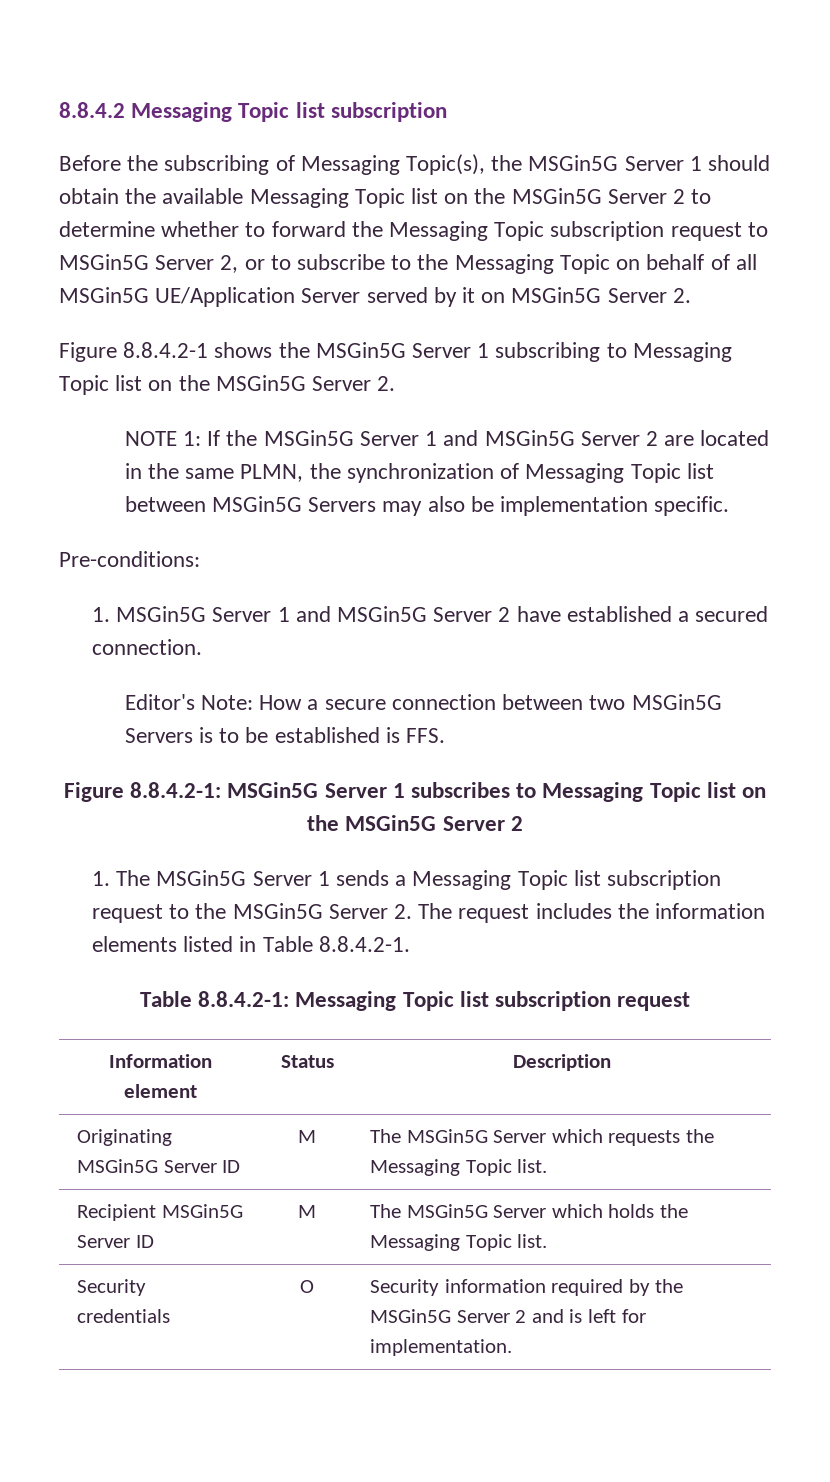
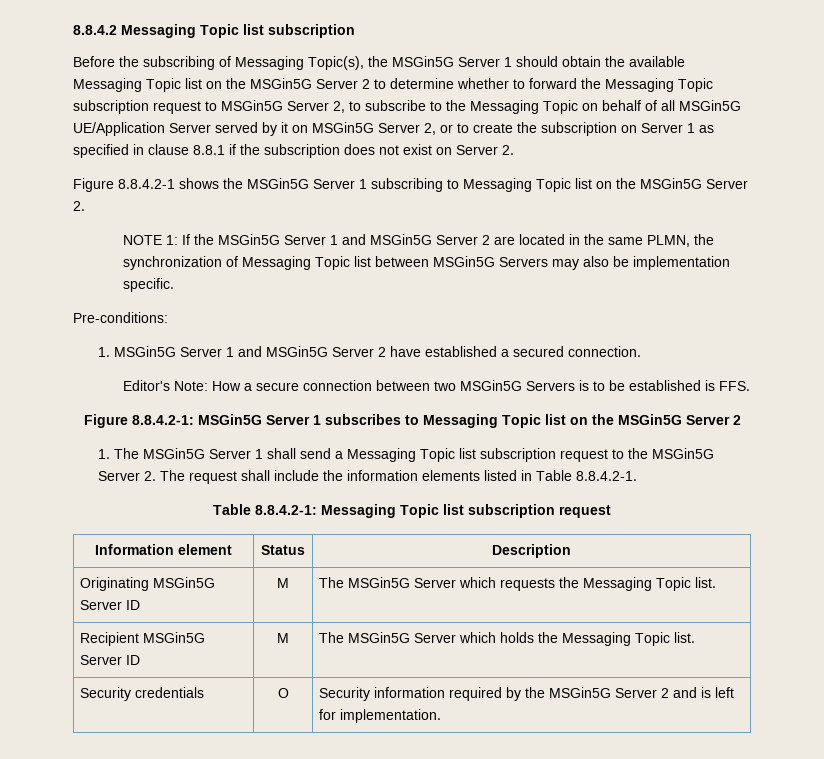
- Before the subscribing of Messaging Topic(s), the MSGin5G Server 1 should obtain the available Messaging Topic list on the MSGin5G Server 2 to determine whether to forward the Messaging Topic subscription request to MSGin5G Server 2, or to subscribe to the Messaging Topic on behalf of all MSGin5G UE/Application Server served by it on MSGin5G Server 2.
+ Before the subscribing of Messaging Topic(s), the MSGin5G Server 1 should obtain the available Messaging Topic list on the MSGin5G Server 2 to determine whether to forward the Messaging Topic subscription request to MSGin5G Server 2, to subscribe to the Messaging Topic on behalf of all MSGin5G UE/Application Server served by it on MSGin5G Server 2, or to create the subscription on Server 1 as specified in clause 8.8.1 if the subscription does not exist on Server 2.
- 1. The MSGin5G Server 1 sends a Messaging Topic list subscription request to the MSGin5G Server 2. The request includes the information elements listed in Table 8.8.4.2-1.
+ 1. The MSGin5G Server 1 shall send a Messaging Topic list subscription request to the MSGin5G Server 2. The request shall include the information elements listed in Table 8.8.4.2-1.

